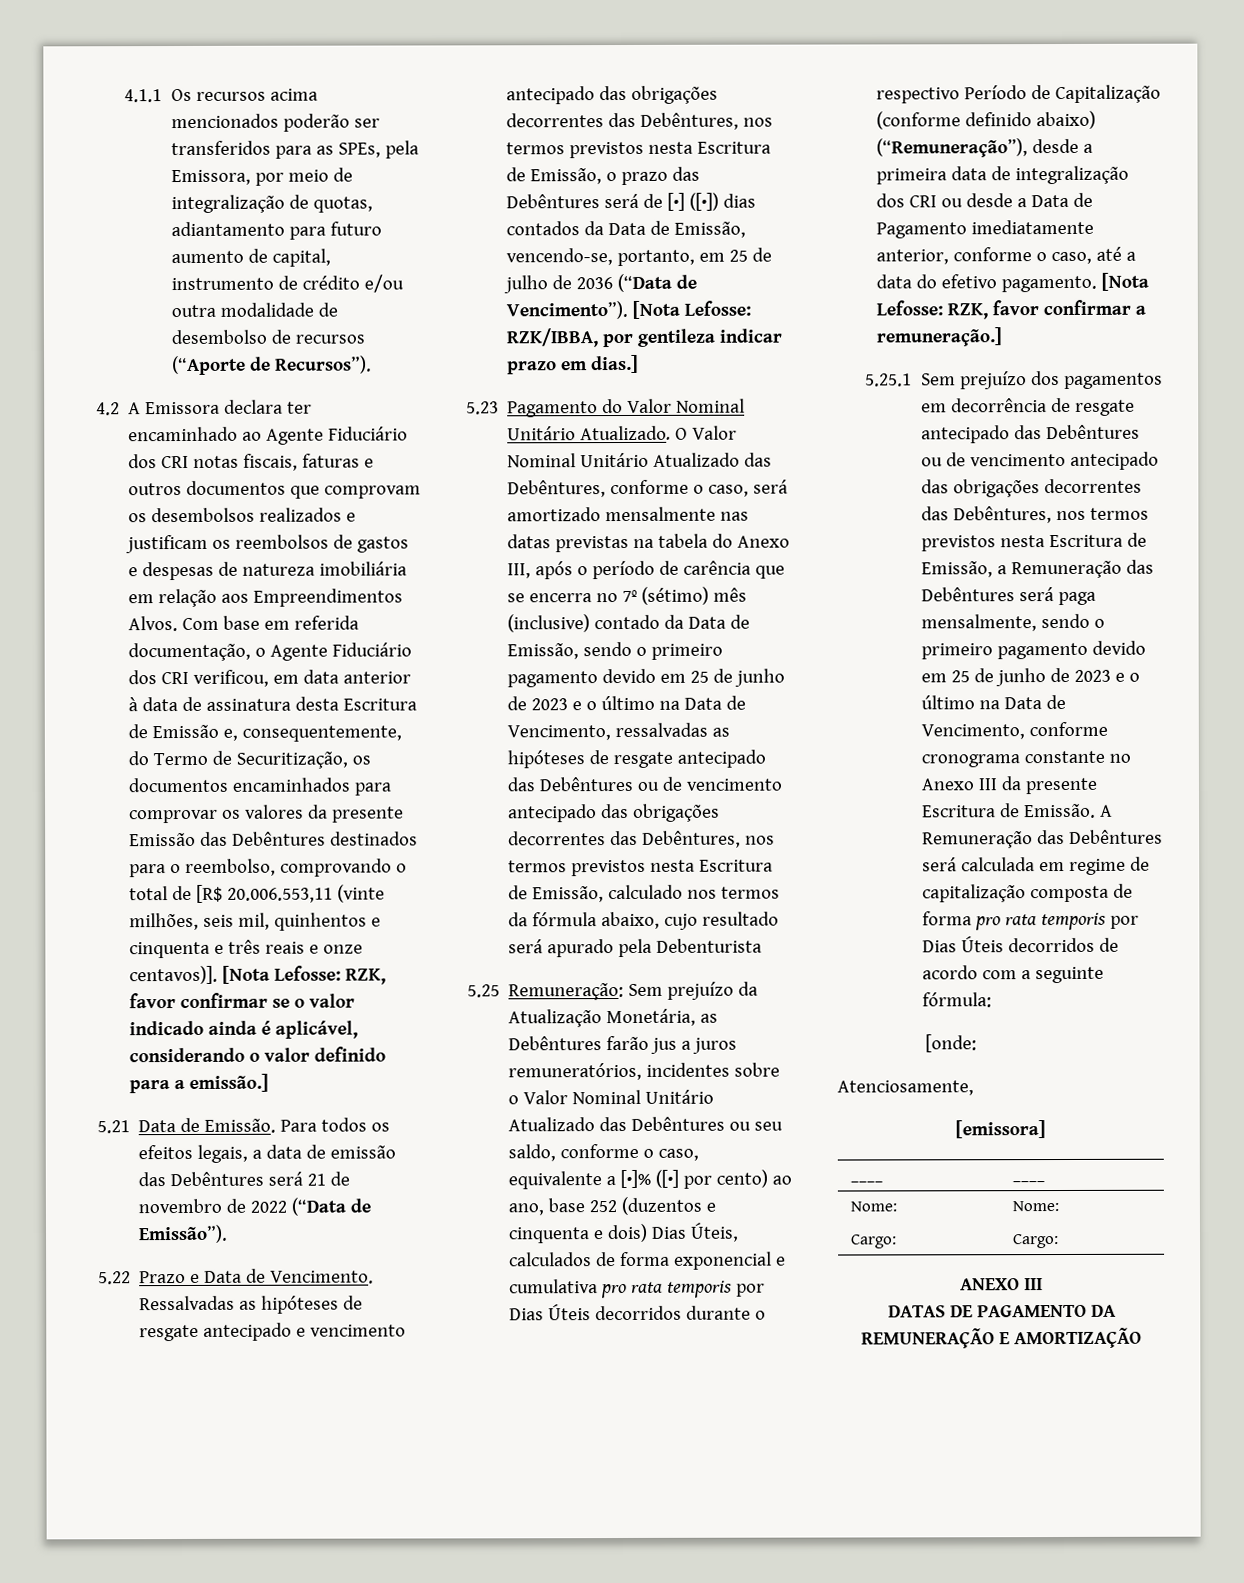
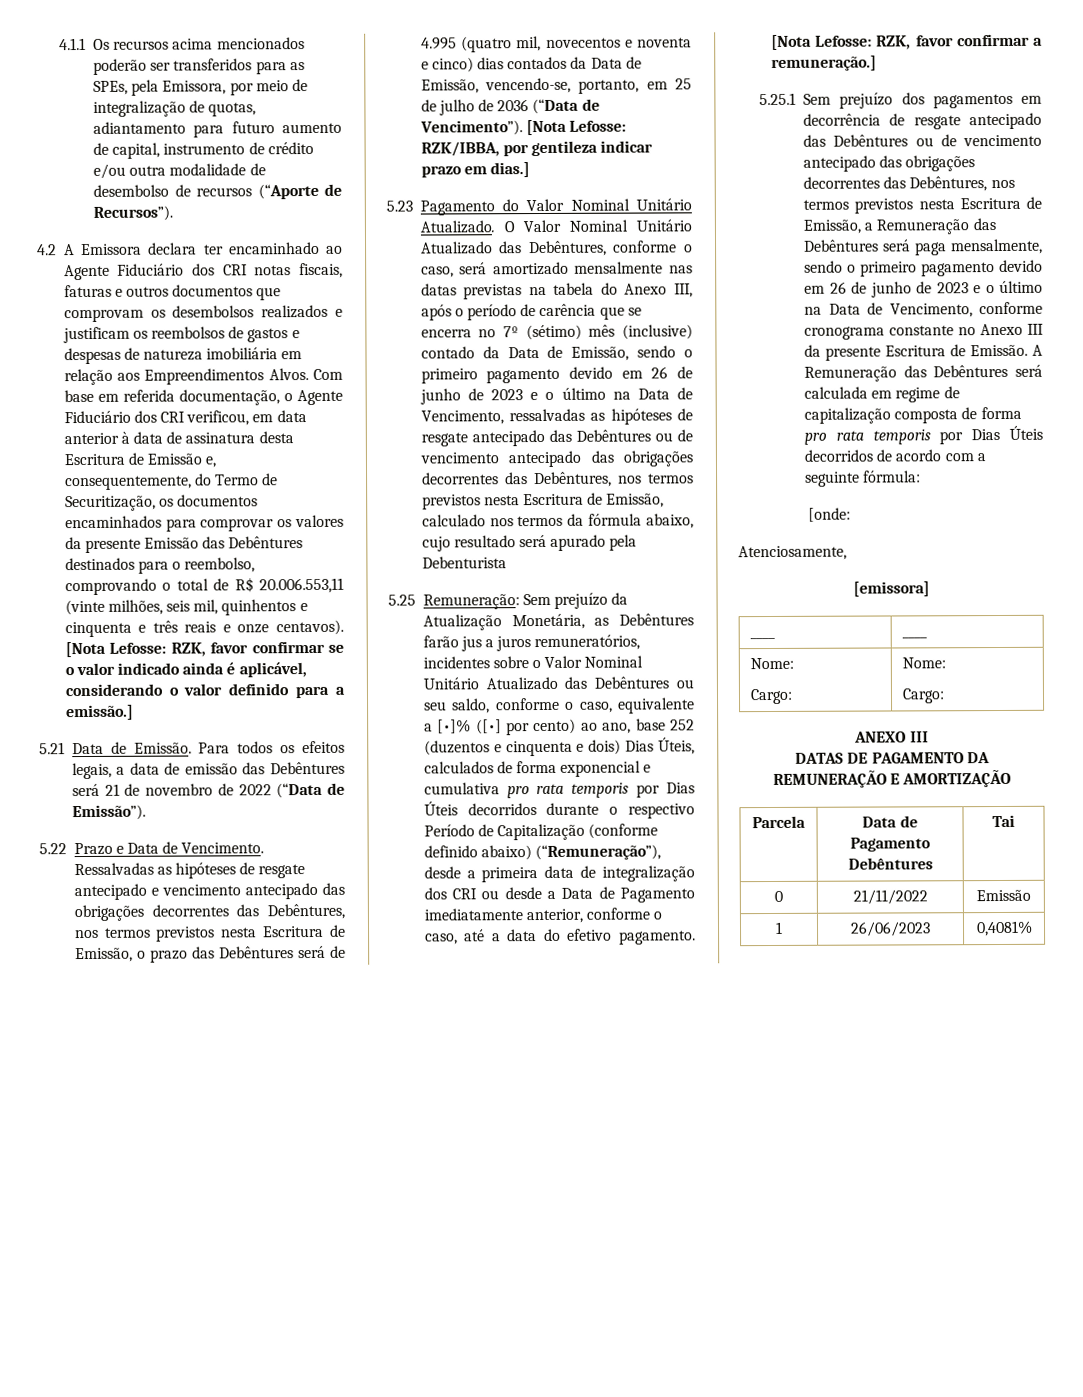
- Com base em referida documentação, o Agente Fiduciário dos CRI verificou, em data anterior à data de assinatura desta Escritura de Emissão e, consequentemente, do Termo de Securitização, os documentos encaminhados para comprovar os valores da presente Emissão das Debêntures destinados para o reembolso, comprovando o total de [R$ 20.006.553,11 (vinte milhões, seis mil, quinhentos e cinquenta e três reais e onze centavos)].
+ Com base em referida documentação, o Agente Fiduciário dos CRI verificou, em data anterior à data de assinatura desta Escritura de Emissão e, consequentemente, do Termo de Securitização, os documentos encaminhados para comprovar os valores da presente Emissão das Debêntures destinados para o reembolso, comprovando o total de R$ 20.006.553,11 (vinte milhões, seis mil, quinhentos e cinquenta e três reais e onze centavos).
- Ressalvadas as hipóteses de resgate antecipado e vencimento antecipado das obrigações decorrentes das Debêntures, nos termos previstos nesta Escritura de Emissão, o prazo das Debêntures será de [•] ([•]) dias contados da Data de Emissão, vencendo-se, portanto, em 25 de julho de 2036 (“Data de Vencimento”).
+ Ressalvadas as hipóteses de resgate antecipado e vencimento antecipado das obrigações decorrentes das Debêntures, nos termos previstos nesta Escritura de Emissão, o prazo das Debêntures será de 4.995 (quatro mil, novecentos e noventa e cinco) dias contados da Data de Emissão, vencendo-se, portanto, em 25 de julho de 2036 (“Data de Vencimento”).
- O Valor Nominal Unitário Atualizado das Debêntures, conforme o caso, será amortizado mensalmente nas datas previstas na tabela do Anexo III, após o período de carência que se encerra no 7º (sétimo) mês (inclusive) contado da Data de Emissão, sendo o primeiro pagamento devido em 25 de junho de 2023 e o último na Data de Vencimento, ressalvadas as hipóteses de resgate antecipado das Debêntures ou de vencimento antecipado das obrigações decorrentes das Debêntures, nos termos previstos nesta Escritura de Emissão, calculado nos termos da fórmula abaixo, cujo resultado será apurado pela Debenturista
+ O Valor Nominal Unitário Atualizado das Debêntures, conforme o caso, será amortizado mensalmente nas datas previstas na tabela do Anexo III, após o período de carência que se encerra no 7º (sétimo) mês (inclusive) contado da Data de Emissão, sendo o primeiro pagamento devido em 26 de junho de 2023 e o último na Data de Vencimento, ressalvadas as hipóteses de resgate antecipado das Debêntures ou de vencimento antecipado das obrigações decorrentes das Debêntures, nos termos previstos nesta Escritura de Emissão, calculado nos termos da fórmula abaixo, cujo resultado será apurado pela Debenturista
- 5.25.1 Sem prejuízo dos pagamentos em decorrência de resgate antecipado das Debêntures ou de vencimento antecipado das obrigações decorrentes das Debêntures, nos termos previstos nesta Escritura de Emissão, a Remuneração das Debêntures será paga mensalmente, sendo o primeiro pagamento devido em 25 de junho de 2023 e o último na Data de Vencimento, conforme cronograma constante no Anexo III da presente Escritura de Emissão.
+ 5.25.1 Sem prejuízo dos pagamentos em decorrência de resgate antecipado das Debêntures ou de vencimento antecipado das obrigações decorrentes das Debêntures, nos termos previstos nesta Escritura de Emissão, a Remuneração das Debêntures será paga mensalmente, sendo o primeiro pagamento devido em 26 de junho de 2023 e o último na Data de Vencimento, conforme cronograma constante no Anexo III da presente Escritura de Emissão.
+ Parcela | Data de Pagamento Debêntures | Tai
+ 0 | 21/11/2022 | Emissão
+ 1 | 26/06/2023 | 0,4081%

